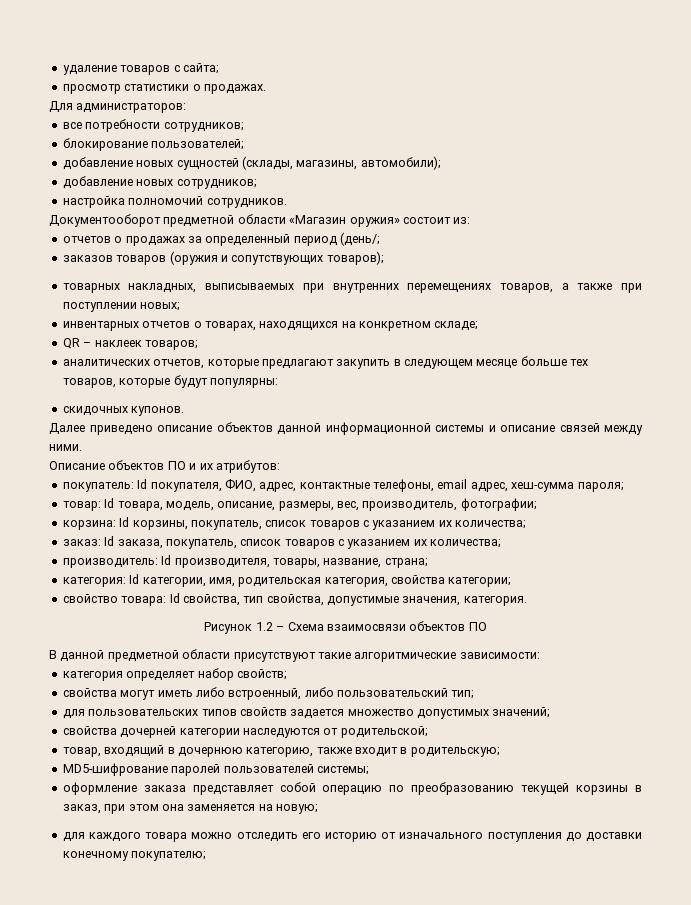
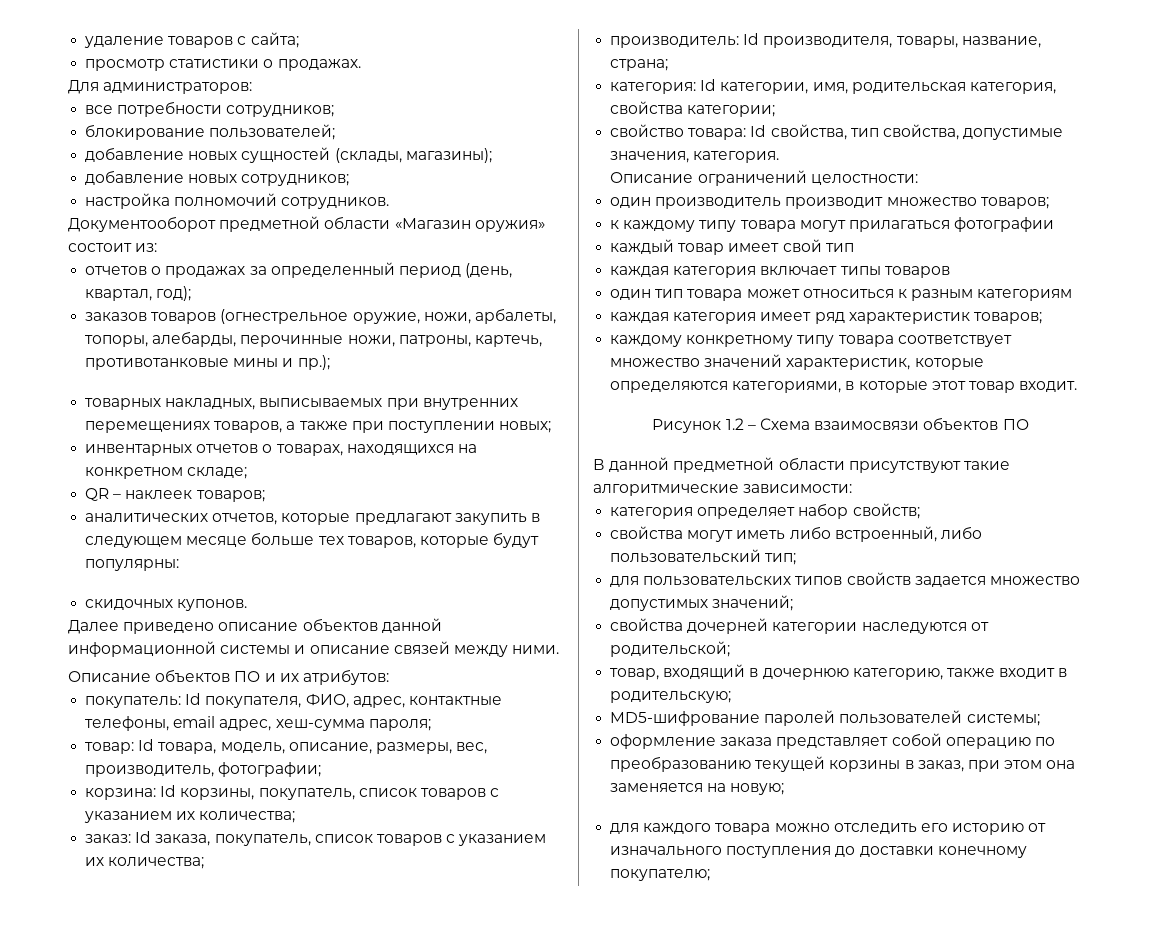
- добавление новых сущностей (склады, магазины, автомобили);
+ добавление новых сущностей (склады, магазины);
- отчетов о продажах за определенный период (день/;
+ отчетов о продажах за определенный период (день, квартал, год);
- заказов товаров (оружия и сопутствующих товаров);
+ заказов товаров (огнестрельное оружие, ножи, арбалеты, топоры, алебарды, перочинные ножи, патроны, картечь, противотанковые мины и пр.);
+ Описание ограничений целостности:
+ один производитель производит множество товаров;
+ к каждому типу товара могут прилагаться фотографии
+ каждый товар имеет свой тип
+ каждая категория включает типы товаров
+ один тип товара может относиться к разным категориям
+ каждая категория имеет ряд характеристик товаров;
+ каждому конкретному типу товара соответствует множество значений характеристик, которые определяются категориями, в которые этот товар входит.

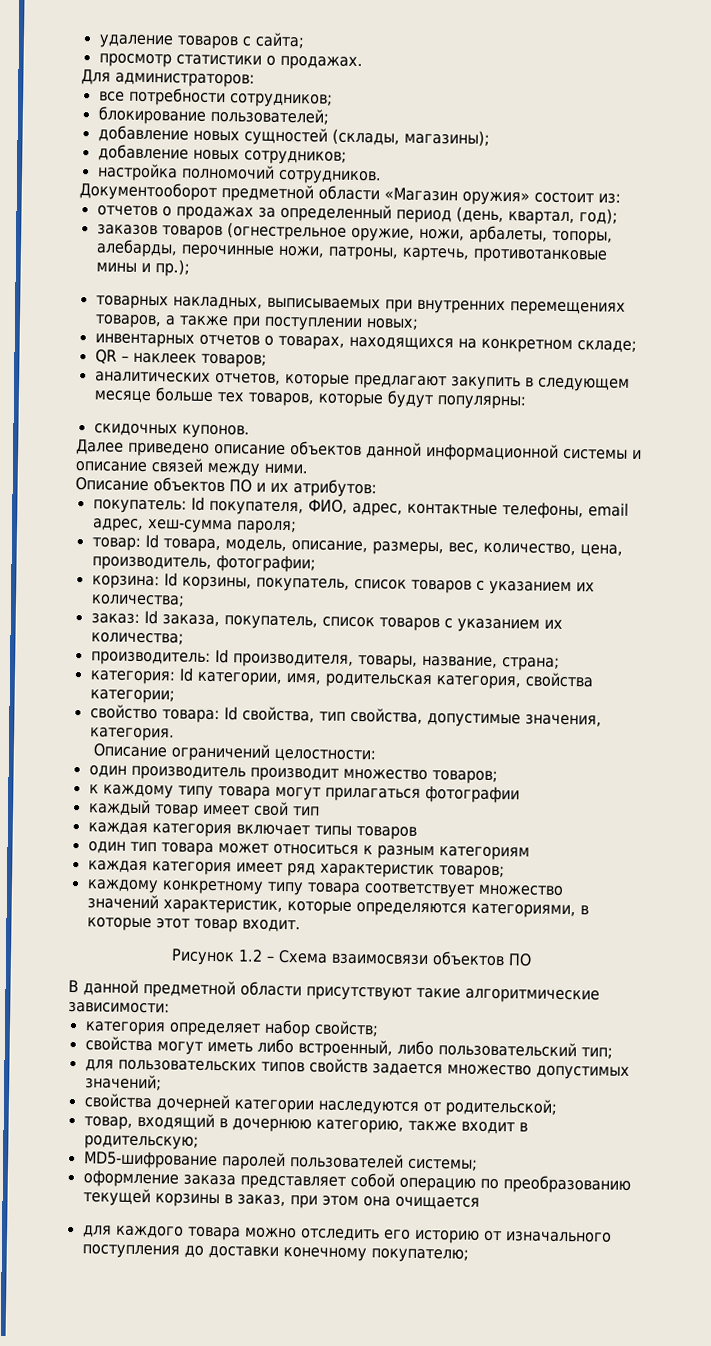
- товар: Id товара, модель, описание, размеры, вес, производитель, фотографии;
+ товар: Id товара, модель, описание, размеры, вес, количество, цена, производитель, фотографии;
- оформление заказа представляет собой операцию по преобразованию текущей корзины в заказ, при этом она заменяется на новую;
+ оформление заказа представляет собой операцию по преобразованию текущей корзины в заказ, при этом она очищается

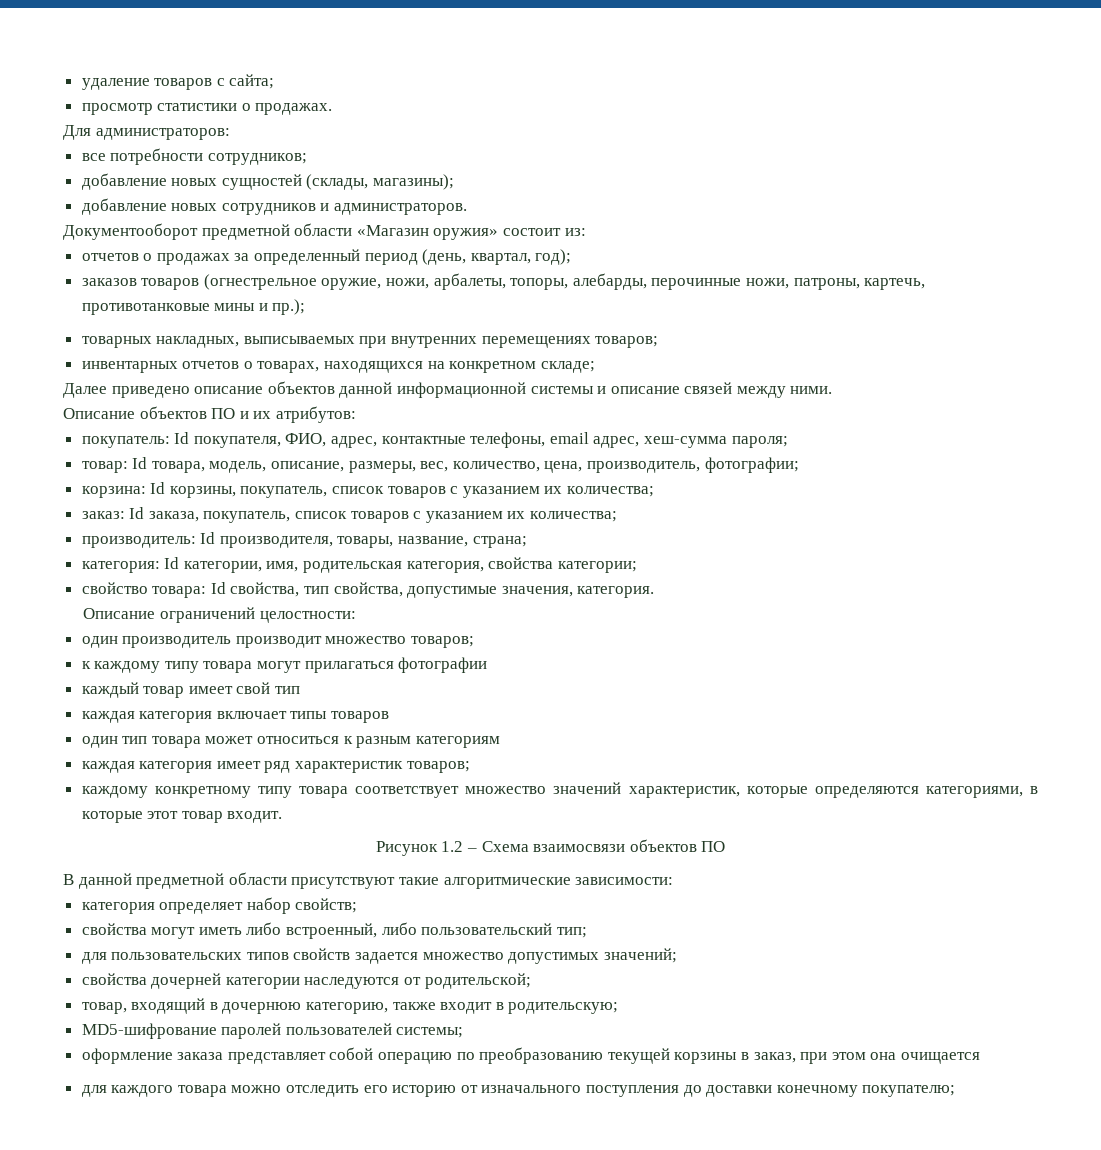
- блокирование пользователей;
- добавление новых сотрудников;
- настройка полномочий сотрудников.
+ добавление новых сотрудников и администраторов.
- товарных накладных, выписываемых при внутренних перемещениях товаров, а также при поступлении новых;
+ товарных накладных, выписываемых при внутренних перемещениях товаров;
- QR – наклеек товаров;
- аналитических отчетов, которые предлагают закупить в следующем месяце больше тех товаров, которые будут популярны:
- скидочных купонов.

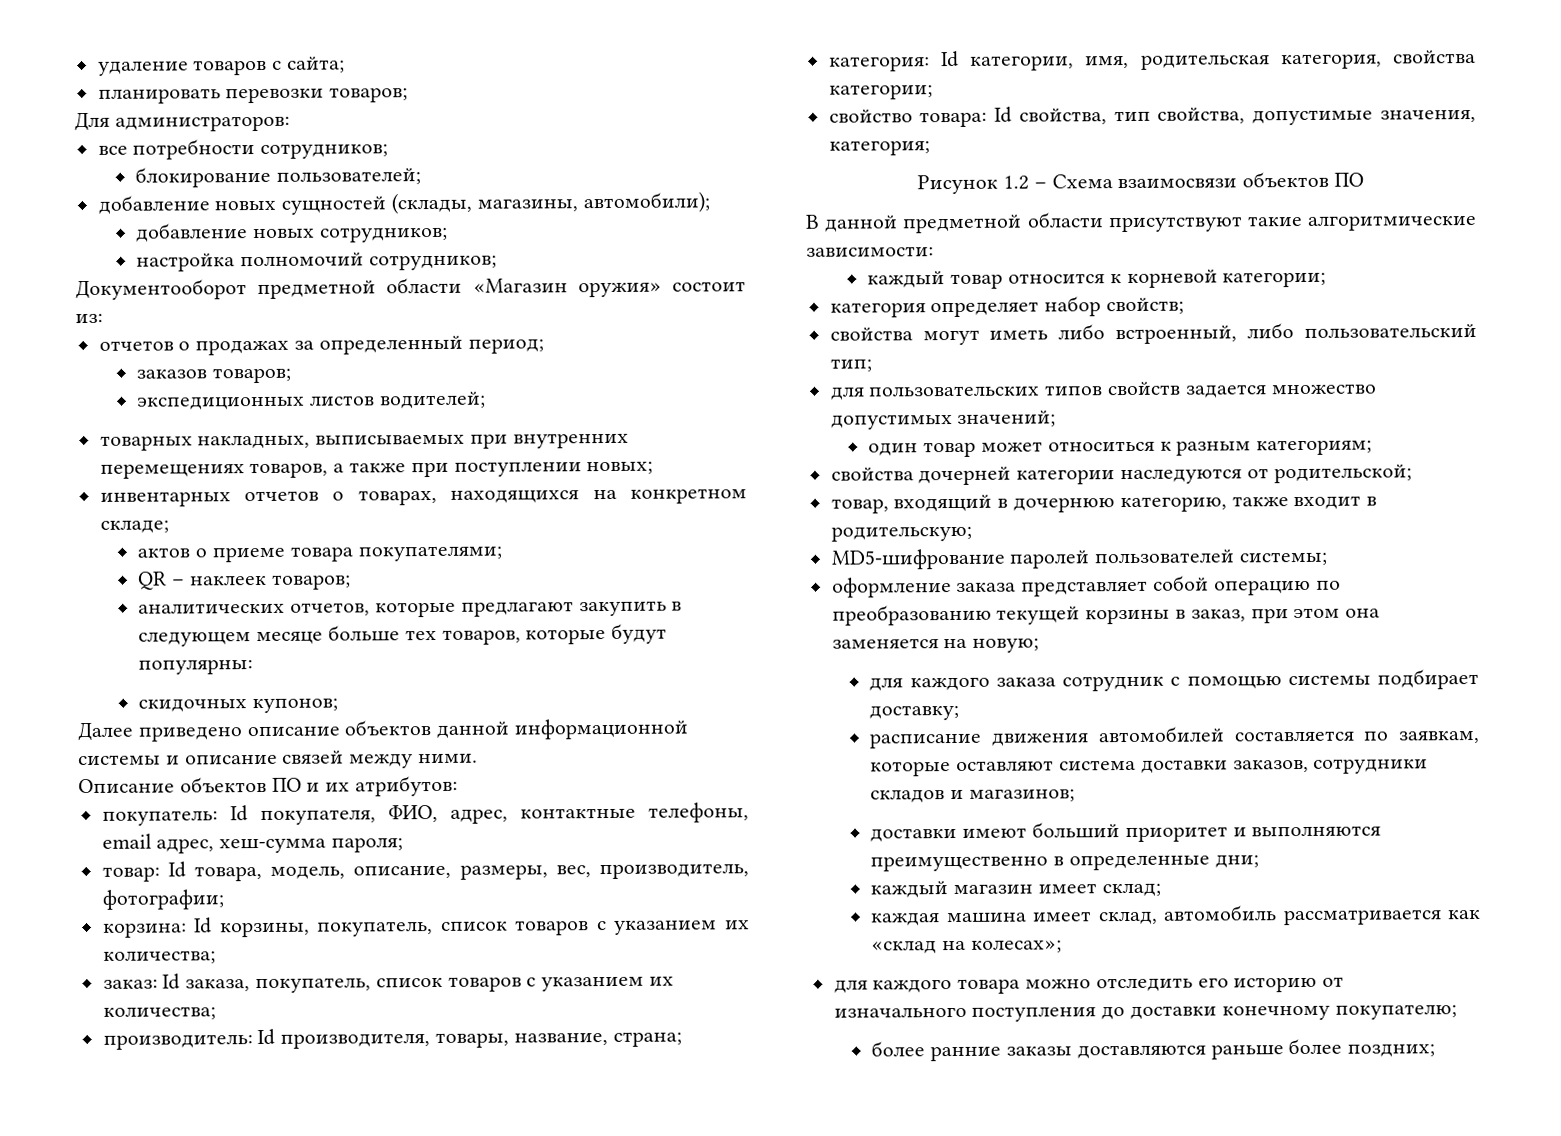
- просмотр статистики о продажах.
+ планировать перевозки товаров;
+ блокирование пользователей;
- добавление новых сущностей (склады, магазины);
- добавление новых сотрудников и администраторов.
+ добавление новых сущностей (склады, магазины, автомобили);
+ добавление новых сотрудников;
+ настройка полномочий сотрудников;
- отчетов о продажах за определенный период (день, квартал, год);
- заказов товаров (огнестрельное оружие, ножи, арбалеты, топоры, алебарды, перочинные ножи, патроны, картечь, противотанковые мины и пр.);
+ отчетов о продажах за определенный период;
+ заказов товаров;
+ экспедиционных листов водителей;
- товарных накладных, выписываемых при внутренних перемещениях товаров;
+ товарных накладных, выписываемых при внутренних перемещениях товаров, а также при поступлении новых;
+ актов о приеме товара покупателями;
+ QR – наклеек товаров;
+ аналитических отчетов, которые предлагают закупить в следующем месяце больше тех товаров, которые будут популярны:
+ скидочных купонов;
- товар: Id товара, модель, описание, размеры, вес, количество, цена, производитель, фотографии;
+ товар: Id товара, модель, описание, размеры, вес, производитель, фотографии;
- свойство товара: Id свойства, тип свойства, допустимые значения, категория.
- Описание ограничений целостности:
- один производитель производит множество товаров;
- к каждому типу товара могут прилагаться фотографии
- каждый товар имеет свой тип
- каждая категория включает типы товаров
- один тип товара может относиться к разным категориям
- каждая категория имеет ряд характеристик товаров;
- каждому конкретному типу товара соответствует множество значений характеристик, которые определяются категориями, в которые этот товар входит.
+ свойство товара: Id свойства, тип свойства, допустимые значения, категория;
+ каждый товар относится к корневой категории;
+ один товар может относиться к разным категориям;
- оформление заказа представляет собой операцию по преобразованию текущей корзины в заказ, при этом она очищается
+ оформление заказа представляет собой операцию по преобразованию текущей корзины в заказ, при этом она заменяется на новую;
+ для каждого заказа сотрудник с помощью системы подбирает доставку;
+ расписание движения автомобилей составляется по заявкам, которые оставляют система доставки заказов, сотрудники складов и магазинов;
+ доставки имеют больший приоритет и выполняются преимущественно в определенные дни;
+ каждый магазин имеет склад;
+ каждая машина имеет склад, автомобиль рассматривается как «склад на колесах»;
+ более ранние заказы доставляются раньше более поздних;

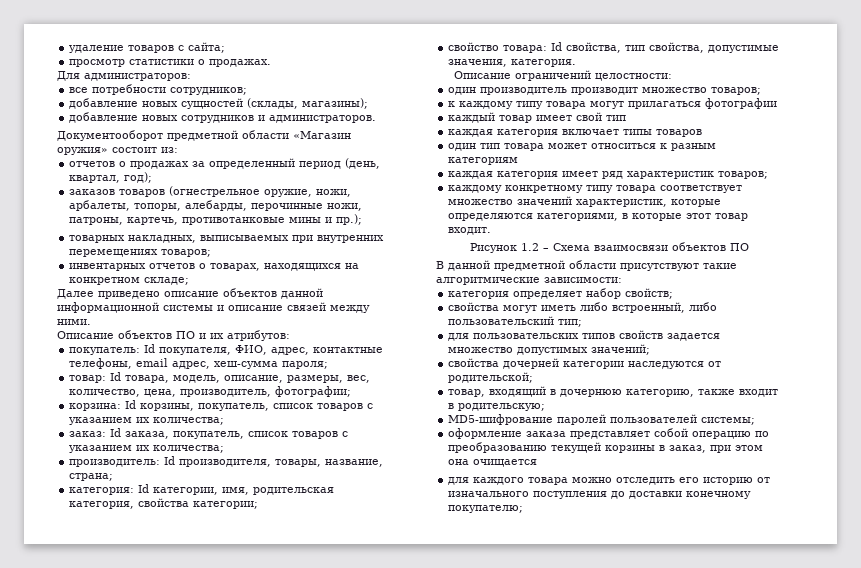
- планировать перевозки товаров;
+ просмотр статистики о продажах.
- блокирование пользователей;
- добавление новых сущностей (склады, магазины, автомобили);
- добавление новых сотрудников;
- настройка полномочий сотрудников;
+ добавление новых сущностей (склады, магазины);
+ добавление новых сотрудников и администраторов.
- отчетов о продажах за определенный период;
- заказов товаров;
- экспедиционных листов водителей;
+ отчетов о продажах за определенный период (день, квартал, год);
+ заказов товаров (огнестрельное оружие, ножи, арбалеты, топоры, алебарды, перочинные ножи, патроны, картечь, противотанковые мины и пр.);
- товарных накладных, выписываемых при внутренних перемещениях товаров, а также при поступлении новых;
+ товарных накладных, выписываемых при внутренних перемещениях товаров;
- актов о приеме товара покупателями;
- QR – наклеек товаров;
- аналитических отчетов, которые предлагают закупить в следующем месяце больше тех товаров, которые будут популярны:
- скидочных купонов;
- товар: Id товара, модель, описание, размеры, вес, производитель, фотографии;
+ товар: Id товара, модель, описание, размеры, вес, количество, цена, производитель, фотографии;
- свойство товара: Id свойства, тип свойства, допустимые значения, категория;
+ свойство товара: Id свойства, тип свойства, допустимые значения, категория.
+ Описание ограничений целостности:
+ один производитель производит множество товаров;
+ к каждому типу товара могут прилагаться фотографии
+ каждый товар имеет свой тип
+ каждая категория включает типы товаров
+ один тип товара может относиться к разным категориям
+ каждая категория имеет ряд характеристик товаров;
+ каждому конкретному типу товара соответствует множество значений характеристик, которые определяются категориями, в которые этот товар входит.
- каждый товар относится к корневой категории;
- один товар может относиться к разным категориям;
- оформление заказа представляет собой операцию по преобразованию текущей корзины в заказ, при этом она заменяется на новую;
- для каждого заказа сотрудник с помощью системы подбирает доставку;
- расписание движения автомобилей составляется по заявкам, которые оставляют система доставки заказов, сотрудники складов и магазинов;
- доставки имеют больший приоритет и выполняются преимущественно в определенные дни;
- каждый магазин имеет склад;
- каждая машина имеет склад, автомобиль рассматривается как «склад на колесах»;
+ оформление заказа представляет собой операцию по преобразованию текущей корзины в заказ, при этом она очищается
- более ранние заказы доставляются раньше более поздних;

